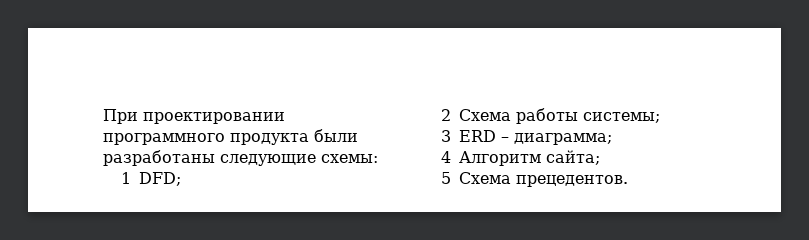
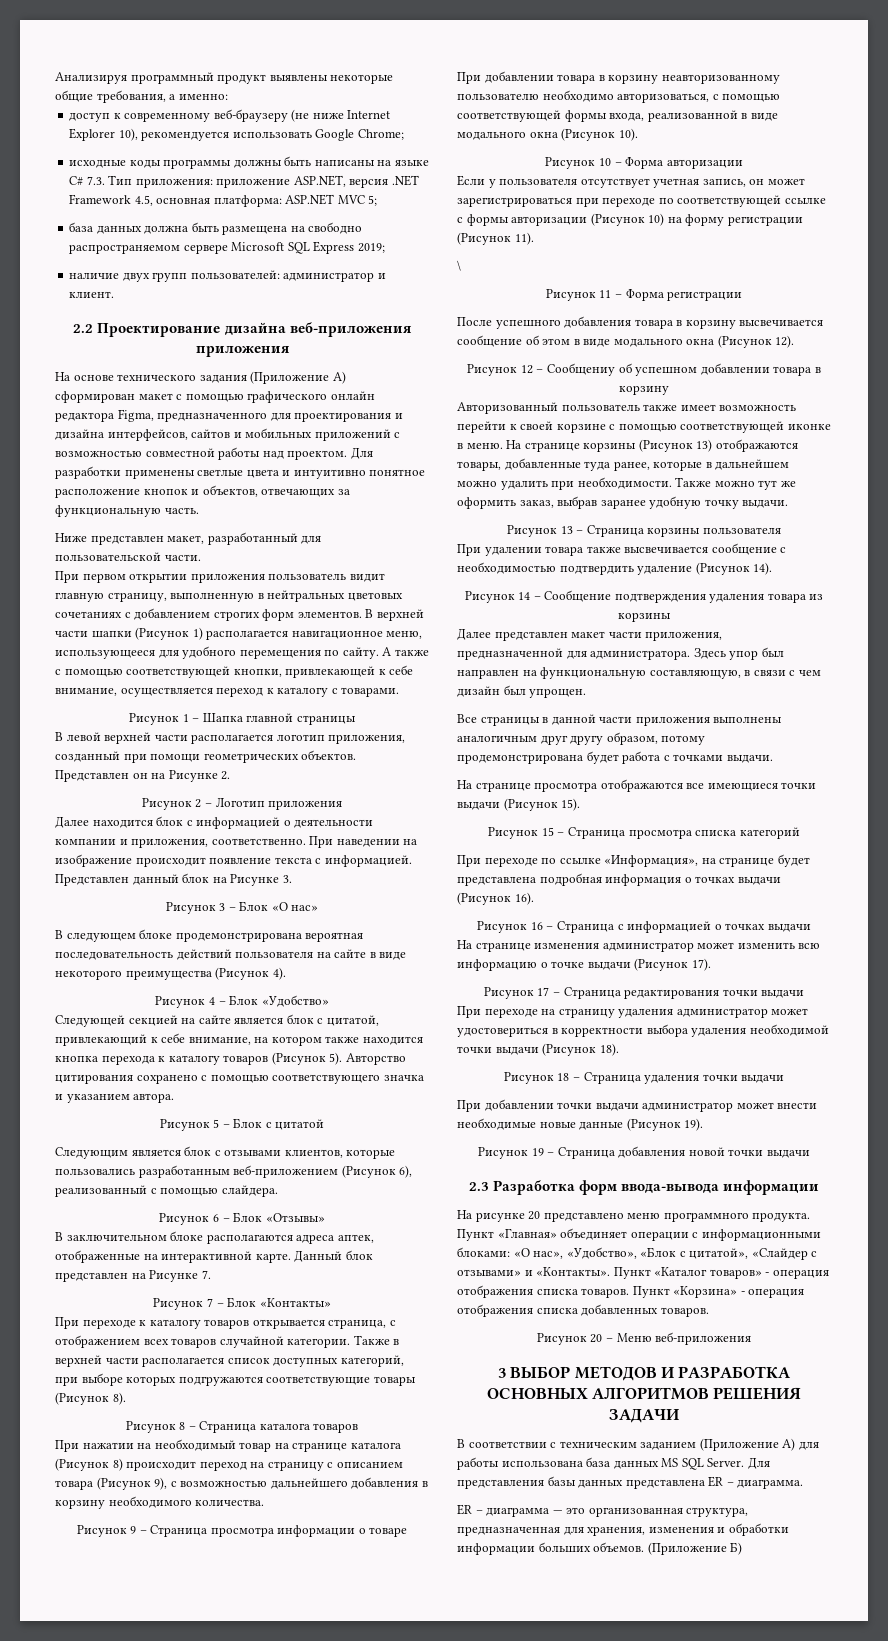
- При проектировании программного продукта были разработаны следующие схемы:
- 1 DFD;
- 2 Схема работы системы;
- 3 ERD – диаграмма;
- 4 Алгоритм сайта;
- 5 Схема прецедентов.
+ Анализируя программный продукт выявлены некоторые общие требования, а именно:
+ доступ к современному веб-браузеру (не ниже Internet Explorer 10), рекомендуется использовать Google Chrome;
+ исходные коды программы должны быть написаны на языке C# 7.3. Тип приложения: приложение ASP.NET, версия .NET Framework 4.5, основная платформа: ASP.NET MVC 5;
+ база данных должна быть размещена на свободно распространяемом сервере Microsoft SQL Express 2019;
+ наличие двух групп пользователей: администратор и клиент.
+ 2.2 Проектирование дизайна веб-приложения приложения
+ На основе технического задания (Приложение А) сформирован макет с помощью графического онлайн редактора Figma, предназначенного для проектирования и дизайна интерфейсов, сайтов и мобильных приложений с возможностью совместной работы над проектом. Для разработки применены светлые цвета и интуитивно понятное расположение кнопок и объектов, отвечающих за функциональную часть.
+ Ниже представлен макет, разработанный для пользовательской части.
+ При первом открытии приложения пользователь видит главную страницу, выполненную в нейтральных цветовых сочетаниях с добавлением строгих форм элементов. В верхней части шапки (Рисунок 1) располагается навигационное меню, использующееся для удобного перемещения по сайту. А также с помощью соответствующей кнопки, привлекающей к себе внимание, осуществляется переход к каталогу с товарами.
+ Рисунок 1 – Шапка главной страницы
+ В левой верхней части располагается логотип приложения, созданный при помощи геометрических объектов. Представлен он на Рисунке 2.
+ Рисунок 2 – Логотип приложения
+ Далее находится блок с информацией о деятельности компании и приложения, соответственно. При наведении на изображение происходит появление текста с информацией. Представлен данный блок на Рисунке 3.
+ Рисунок 3 – Блок «О нас»
+ В следующем блоке продемонстрирована вероятная последовательность действий пользователя на сайте в виде некоторого преимущества (Рисунок 4).
+ Рисунок 4 – Блок «Удобство»
+ Следующей секцией на сайте является блок с цитатой, привлекающий к себе внимание, на котором также находится кнопка перехода к каталогу товаров (Рисунок 5). Авторство цитирования сохранено с помощью соответствующего значка и указанием автора.
+ Рисунок 5 – Блок с цитатой
+ Следующим является блок с отзывами клиентов, которые пользовались разработанным веб-приложением (Рисунок 6), реализованный с помощью слайдера.
+ Рисунок 6 – Блок «Отзывы»
+ В заключительном блоке располагаются адреса аптек, отображенные на интерактивной карте. Данный блок представлен на Рисунке 7.
+ Рисунок 7 – Блок «Контакты»
+ При переходе к каталогу товаров открывается страница, с отображением всех товаров случайной категории. Также в верхней части располагается список доступных категорий, при выборе которых подгружаются соответствующие товары (Рисунок 8).
+ Рисунок 8 – Страница каталога товаров
+ При нажатии на необходимый товар на странице каталога (Рисунок 8) происходит переход на страницу с описанием товара (Рисунок 9), с возможностью дальнейшего добавления в корзину необходимого количества.
+ Рисунок 9 – Страница просмотра информации о товаре
+ При добавлении товара в корзину неавторизованному пользователю необходимо авторизоваться, с помощью соответствующей формы входа, реализованной в виде модального окна (Рисунок 10).
+ Рисунок 10 – Форма авторизации
+ Если у пользователя отсутствует учетная запись, он может зарегистрироваться при переходе по соответствующей ссылке с формы авторизации (Рисунок 10) на форму регистрации (Рисунок 11).
+ \
+ Рисунок 11 – Форма регистрации
+ После успешного добавления товара в корзину высвечивается сообщение об этом в виде модального окна (Рисунок 12).
+ Рисунок 12 – Сообщениу об успешном добавлении товара в корзину
+ Авторизованный пользователь также имеет возможность перейти к своей корзине с помощью соответствующей иконке в меню. На странице корзины (Рисунок 13) отображаются товары, добавленные туда ранее, которые в дальнейшем можно удалить при необходимости. Также можно тут же оформить заказ, выбрав заранее удобную точку выдачи.
+ Рисунок 13 – Страница корзины пользователя
+ При удалении товара также высвечивается сообщение с необходимостью подтвердить удаление (Рисунок 14).
+ Рисунок 14 – Сообщение подтверждения удаления товара из корзины
+ Далее представлен макет части приложения, предназначенной для администратора. Здесь упор был направлен на функциональную составляющую, в связи с чем дизайн был упрощен.
+ Все страницы в данной части приложения выполнены аналогичным друг другу образом, потому продемонстрирована будет работа с точками выдачи.
+ На странице просмотра отображаются все имеющиеся точки выдачи (Рисунок 15).
+ Рисунок 15 – Страница просмотра списка категорий
+ При переходе по ссылке «Информация», на странице будет представлена подробная информация о точках выдачи (Рисунок 16).
+ Рисунок 16 – Страница с информацией о точках выдачи
+ На странице изменения администратор может изменить всю информацию о точке выдачи (Рисунок 17).
+ Рисунок 17 – Страница редактирования точки выдачи
+ При переходе на страницу удаления администратор может удостовериться в корректности выбора удаления необходимой точки выдачи (Рисунок 18).
+ Рисунок 18 – Страница удаления точки выдачи
+ При добавлении точки выдачи администратор может внести необходимые новые данные (Рисунок 19).
+ Рисунок 19 – Страница добавления новой точки выдачи
+ 2.3 Разработка форм ввода-вывода информации
+ На рисунке 20 представлено меню программного продукта. Пункт «Главная» объединяет операции с информационными блоками: «О нас», «Удобство», «Блок с цитатой», «Слайдер с отзывами» и «Контакты». Пункт «Каталог товаров» - операция отображения списка товаров. Пункт «Корзина» - операция отображения списка добавленных товаров.
+ Рисунок 20 – Меню веб-приложения
+ 3 ВЫБОР МЕТОДОВ И РАЗРАБОТКА ОСНОВНЫХ АЛГОРИТМОВ РЕШЕНИЯ ЗАДАЧИ
+ В соответствии с техническим заданием (Приложение А) для работы использована база данных MS SQL Server. Для представления базы данных представлена ER – диаграмма.
+ ER – диаграмма — это организованная структура, предназначенная для хранения, изменения и обработки информации больших объемов. (Приложение Б)

